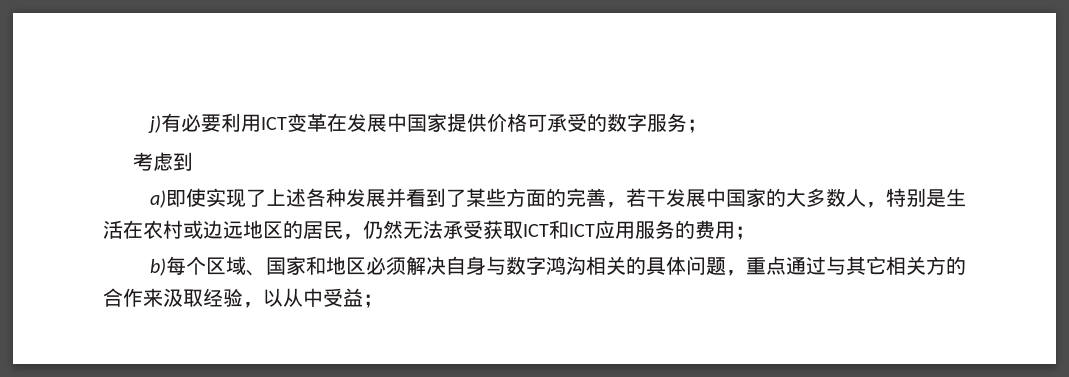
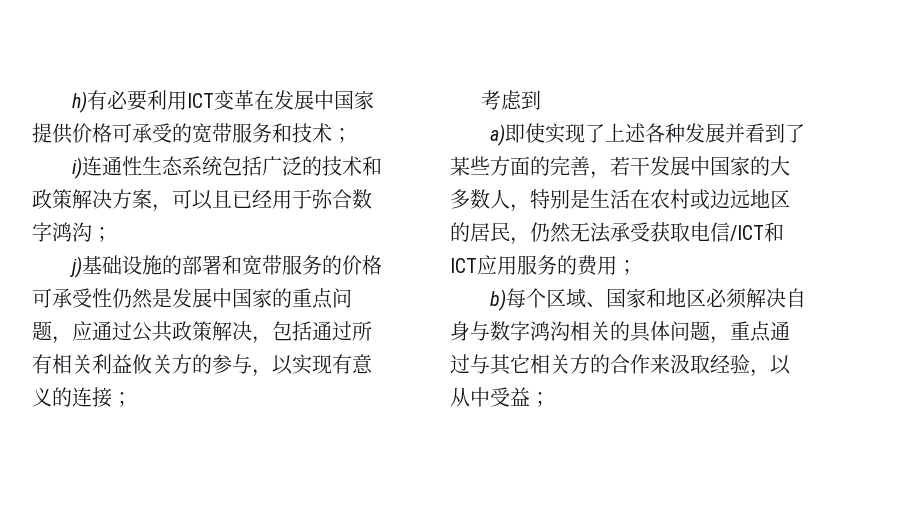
- j)有必要利用ICT变革在发展中国家提供价格可承受的数字服务；
+ h)有必要利用ICT变革在发展中国家提供价格可承受的宽带服务和技术；
+ i)连通性生态系统包括广泛的技术和政策解决方案，可以且已经用于弥合数字鸿沟；
+ j)基础设施的部署和宽带服务的价格可承受性仍然是发展中国家的重点问题，应通过公共政策解决，包括通过所有相关利益攸关方的参与，以实现有意义的连接；
- a)即使实现了上述各种发展并看到了某些方面的完善，若干发展中国家的大多数人，特别是生活在农村或边远地区的居民，仍然无法承受获取ICT和ICT应用服务的费用；
+ a)即使实现了上述各种发展并看到了某些方面的完善，若干发展中国家的大多数人，特别是生活在农村或边远地区的居民，仍然无法承受获取电信/ICT和ICT应用服务的费用；

